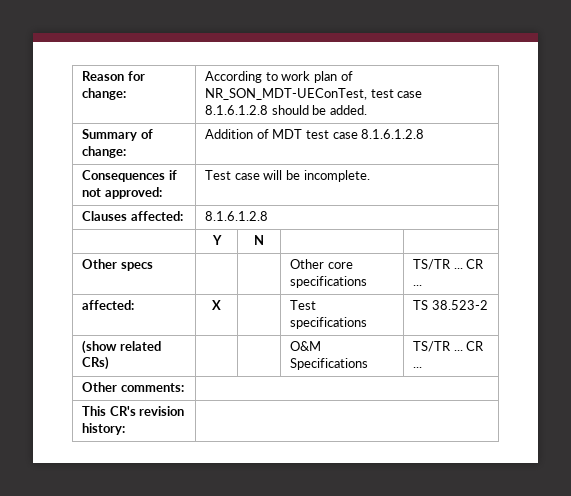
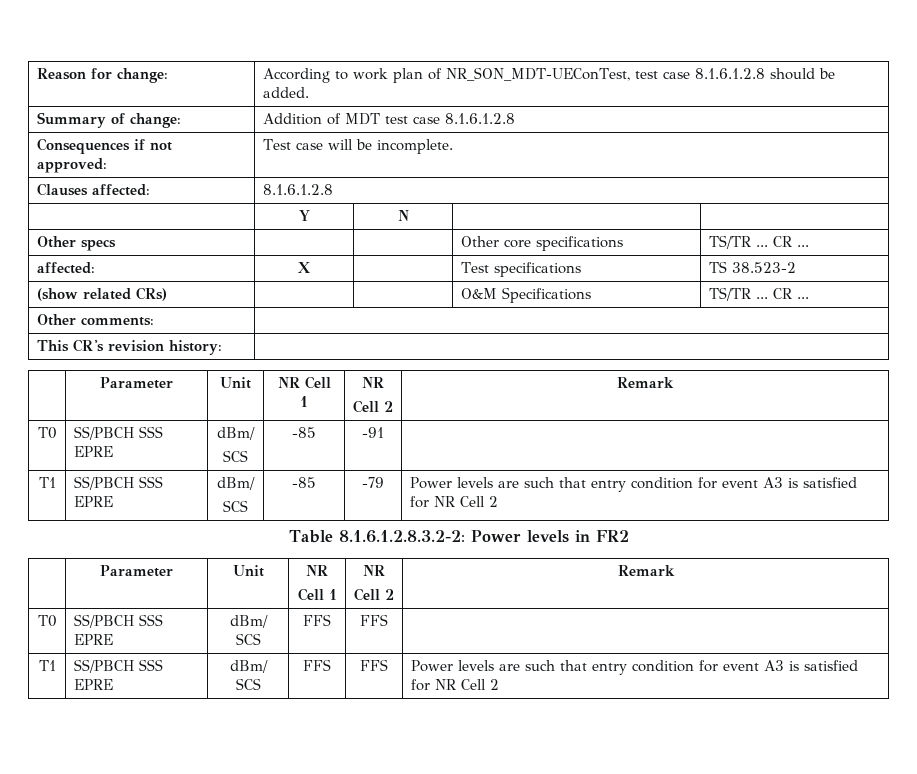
+ | Parameter | Unit | NR Cell 1 | NR
+ Cell 2 | Remark
+ T0 | SS/PBCH SSS EPRE | dBm/
+ SCS | -85 | -91 |
+ T1 | SS/PBCH SSS EPRE | dBm/
+ SCS | -85 | -79 | Power levels are such that entry condition for event A3 is satisfied for NR Cell 2
+ Table 8.1.6.1.2.8.3.2-2: Power levels in FR2
+ | Parameter | Unit | NR
+ Cell 1 | NR
+ Cell 2 | Remark
+ T0 | SS/PBCH SSS EPRE | dBm/ SCS | FFS | FFS |
+ T1 | SS/PBCH SSS EPRE | dBm/ SCS | FFS | FFS | Power levels are such that entry condition for event A3 is satisfied for NR Cell 2

